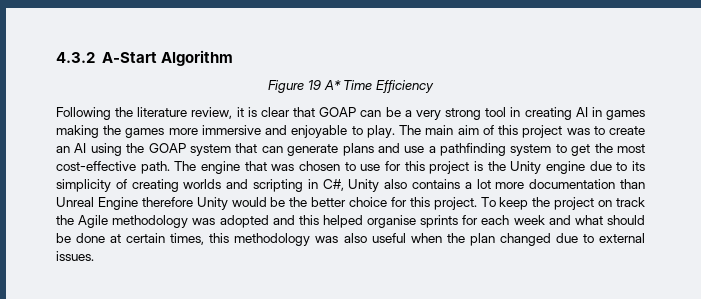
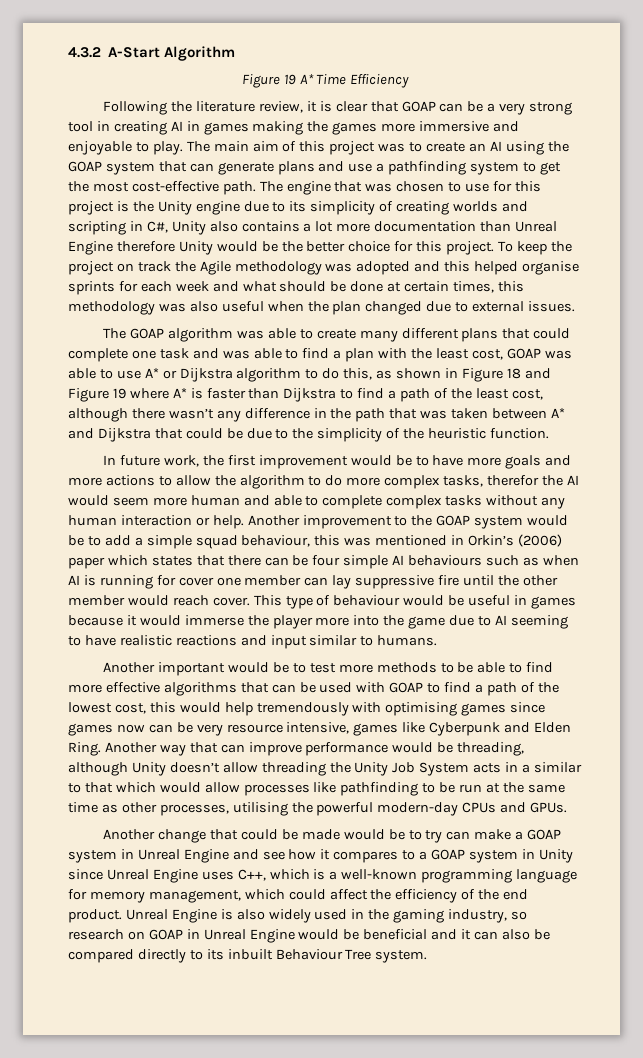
+ The GOAP algorithm was able to create many different plans that could complete one task and was able to find a plan with the least cost, GOAP was able to use A* or Dijkstra algorithm to do this, as shown in Figure 18 and Figure 19 where A* is faster than Dijkstra to find a path of the least cost, although there wasn’t any difference in the path that was taken between A* and Dijkstra that could be due to the simplicity of the heuristic function.
+ In future work, the first improvement would be to have more goals and more actions to allow the algorithm to do more complex tasks, therefor the AI would seem more human and able to complete complex tasks without any human interaction or help. Another improvement to the GOAP system would be to add a simple squad behaviour, this was mentioned in Orkin’s (2006) paper which states that there can be four simple AI behaviours such as when AI is running for cover one member can lay suppressive fire until the other member would reach cover. This type of behaviour would be useful in games because it would immerse the player more into the game due to AI seeming to have realistic reactions and input similar to humans.
+ Another important would be to test more methods to be able to find more effective algorithms that can be used with GOAP to find a path of the lowest cost, this would help tremendously with optimising games since games now can be very resource intensive, games like Cyberpunk and Elden Ring. Another way that can improve performance would be threading, although Unity doesn’t allow threading the Unity Job System acts in a similar to that which would allow processes like pathfinding to be run at the same time as other processes, utilising the powerful modern-day CPUs and GPUs.
+ Another change that could be made would be to try can make a GOAP system in Unreal Engine and see how it compares to a GOAP system in Unity since Unreal Engine uses C++, which is a well-known programming language for memory management, which could affect the efficiency of the end product. Unreal Engine is also widely used in the gaming industry, so research on GOAP in Unreal Engine would be beneficial and it can also be compared directly to its inbuilt Behaviour Tree system.

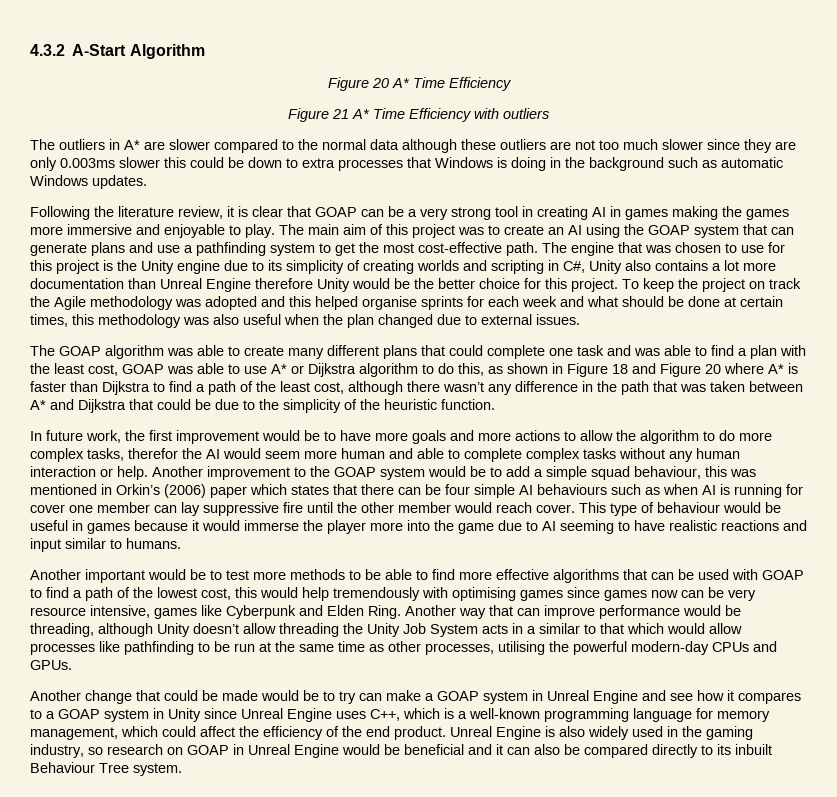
- Figure 19 A* Time Efficiency
+ Figure 20 A* Time Efficiency
+ Figure 21 A* Time Efficiency with outliers
+ The outliers in A* are slower compared to the normal data although these outliers are not too much slower since they are only 0.003ms slower this could be down to extra processes that Windows is doing in the background such as automatic Windows updates.
- The GOAP algorithm was able to create many different plans that could complete one task and was able to find a plan with the least cost, GOAP was able to use A* or Dijkstra algorithm to do this, as shown in Figure 18 and Figure 19 where A* is faster than Dijkstra to find a path of the least cost, although there wasn’t any difference in the path that was taken between A* and Dijkstra that could be due to the simplicity of the heuristic function.
+ The GOAP algorithm was able to create many different plans that could complete one task and was able to find a plan with the least cost, GOAP was able to use A* or Dijkstra algorithm to do this, as shown in Figure 18 and Figure 20 where A* is faster than Dijkstra to find a path of the least cost, although there wasn’t any difference in the path that was taken between A* and Dijkstra that could be due to the simplicity of the heuristic function.

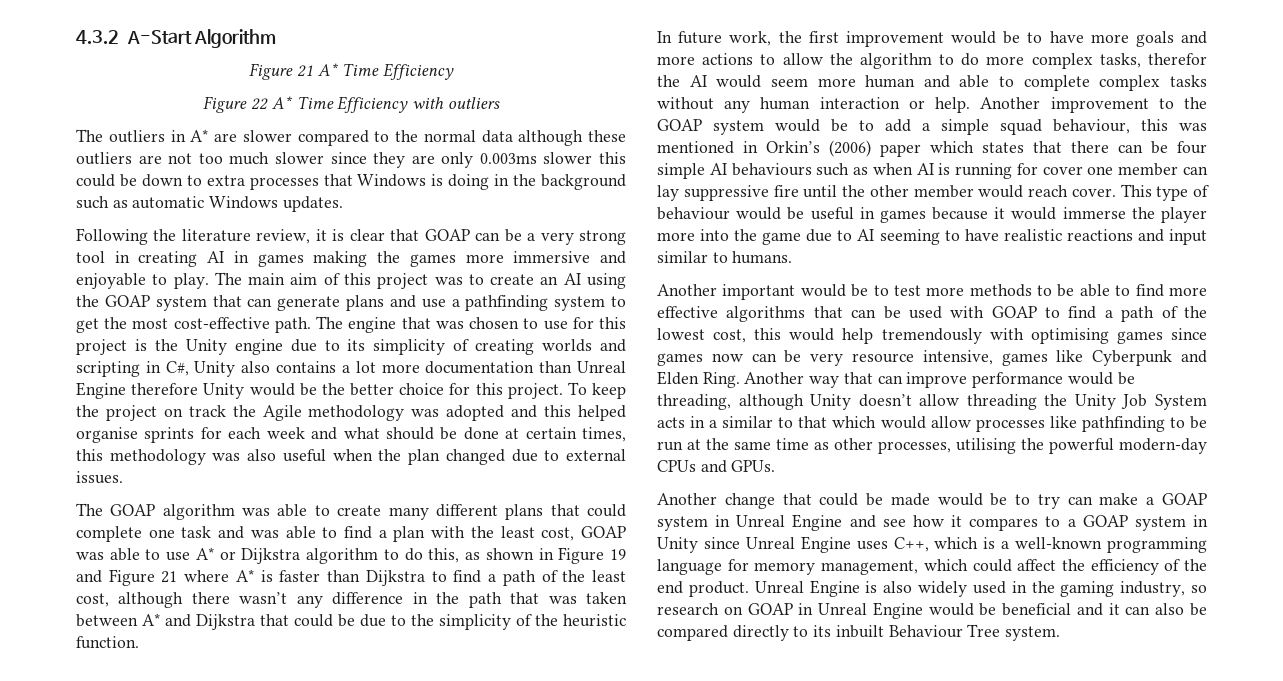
- Figure 20 A* Time Efficiency
+ Figure 21 A* Time Efficiency
- Figure 21 A* Time Efficiency with outliers
+ Figure 22 A* Time Efficiency with outliers
- The GOAP algorithm was able to create many different plans that could complete one task and was able to find a plan with the least cost, GOAP was able to use A* or Dijkstra algorithm to do this, as shown in Figure 18 and Figure 20 where A* is faster than Dijkstra to find a path of the least cost, although there wasn’t any difference in the path that was taken between A* and Dijkstra that could be due to the simplicity of the heuristic function.
+ The GOAP algorithm was able to create many different plans that could complete one task and was able to find a plan with the least cost, GOAP was able to use A* or Dijkstra algorithm to do this, as shown in Figure 19 and Figure 21 where A* is faster than Dijkstra to find a path of the least cost, although there wasn’t any difference in the path that was taken between A* and Dijkstra that could be due to the simplicity of the heuristic function.

